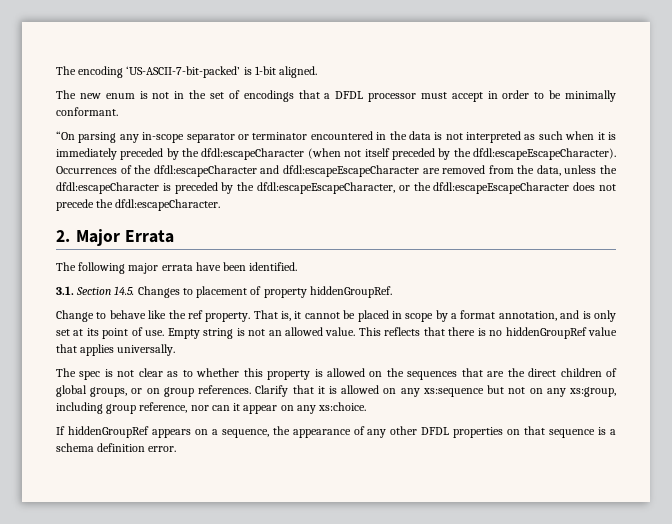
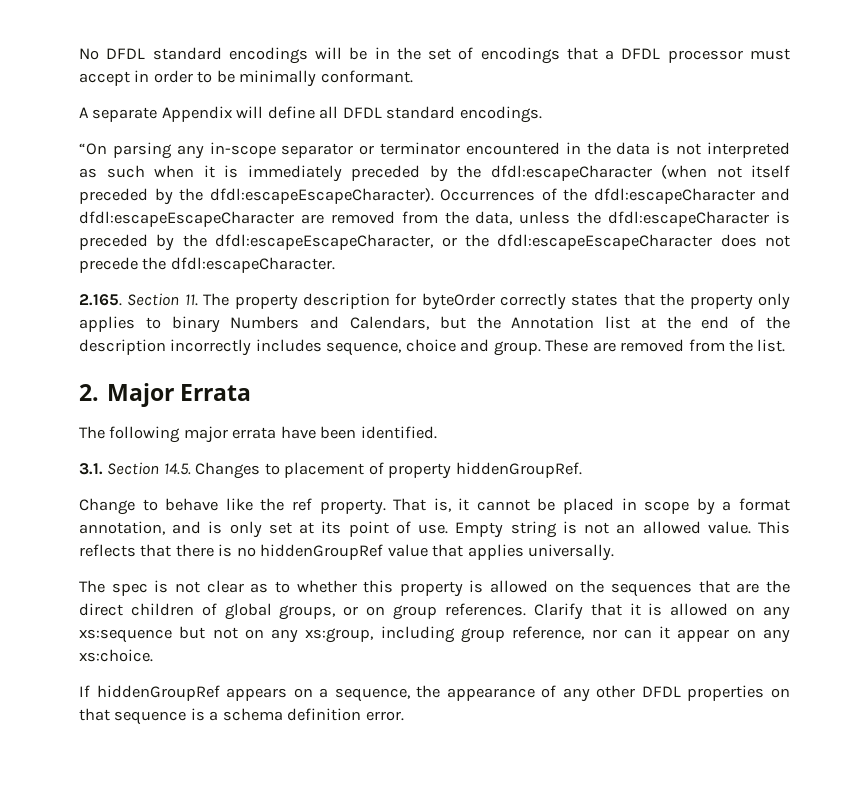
- The encoding ‘US-ASCII-7-bit-packed’ is 1-bit aligned.
- The new enum is not in the set of encodings that a DFDL processor must accept in order to be minimally conformant.
+ No DFDL standard encodings will be in the set of encodings that a DFDL processor must accept in order to be minimally conformant.
+ A separate Appendix will define all DFDL standard encodings.
+ 2.165. Section 11. The property description for byteOrder correctly states that the property only applies to binary Numbers and Calendars, but the Annotation list at the end of the description incorrectly includes sequence, choice and group. These are removed from the list.

